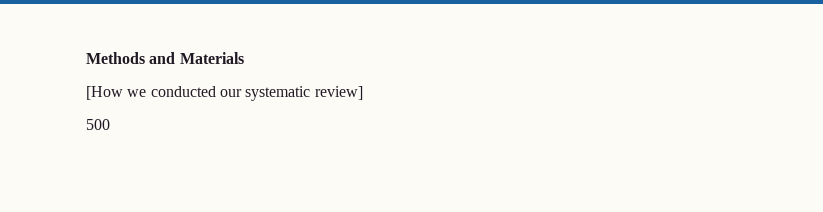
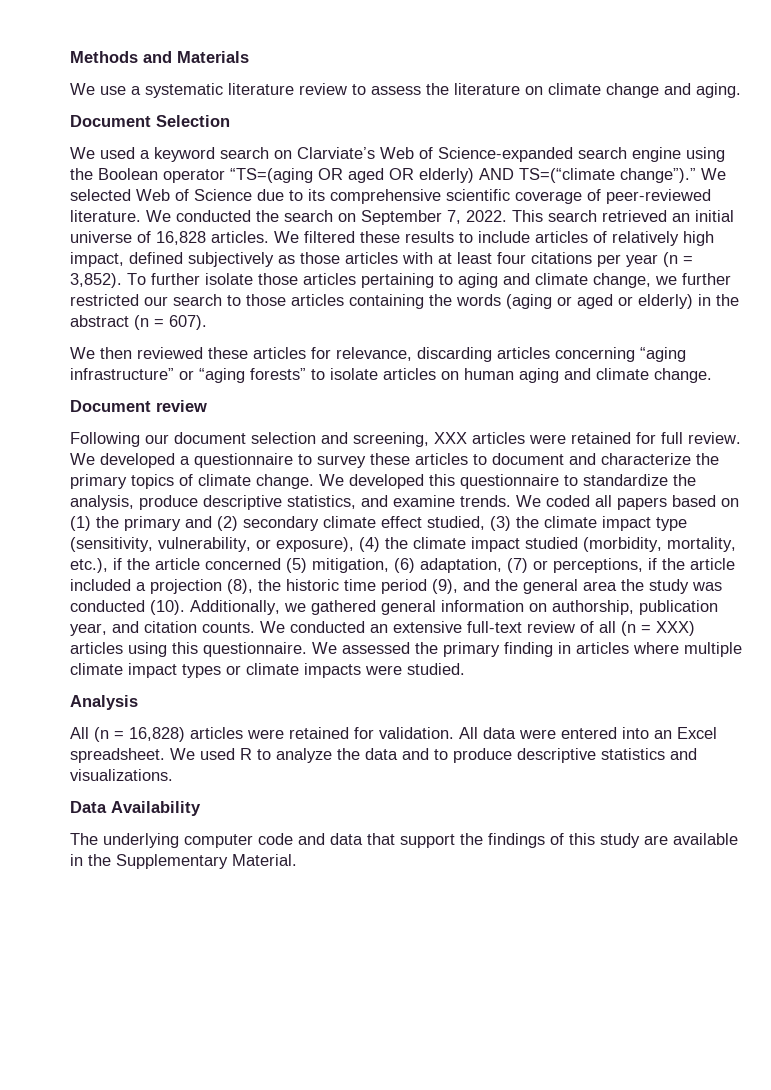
- [How we conducted our systematic review]
- 500
+ We use a systematic literature review to assess the literature on climate change and aging.
+ Document Selection
+ We used a keyword search on Clarviate’s Web of Science-expanded search engine using the Boolean operator “TS=(aging OR aged OR elderly) AND TS=(“climate change”).” We selected Web of Science due to its comprehensive scientific coverage of peer-reviewed literature. We conducted the search on September 7, 2022. This search retrieved an initial universe of 16,828 articles. We filtered these results to include articles of relatively high impact, defined subjectively as those articles with at least four citations per year (n = 3,852). To further isolate those articles pertaining to aging and climate change, we further restricted our search to those articles containing the words (aging or aged or elderly) in the abstract (n = 607).
+ We then reviewed these articles for relevance, discarding articles concerning “aging infrastructure” or “aging forests” to isolate articles on human aging and climate change.
+ Document review
+ Following our document selection and screening, XXX articles were retained for full review. We developed a questionnaire to survey these articles to document and characterize the primary topics of climate change. We developed this questionnaire to standardize the analysis, produce descriptive statistics, and examine trends. We coded all papers based on (1) the primary and (2) secondary climate effect studied, (3) the climate impact type (sensitivity, vulnerability, or exposure), (4) the climate impact studied (morbidity, mortality, etc.), if the article concerned (5) mitigation, (6) adaptation, (7) or perceptions, if the article included a projection (8), the historic time period (9), and the general area the study was conducted (10). Additionally, we gathered general information on authorship, publication year, and citation counts. We conducted an extensive full-text review of all (n = XXX) articles using this questionnaire. We assessed the primary finding in articles where multiple climate impact types or climate impacts were studied.
+ Analysis
+ All (n = 16,828) articles were retained for validation. All data were entered into an Excel spreadsheet. We used R to analyze the data and to produce descriptive statistics and visualizations.
+ Data Availability
+ The underlying computer code and data that support the findings of this study are available in the Supplementary Material.

